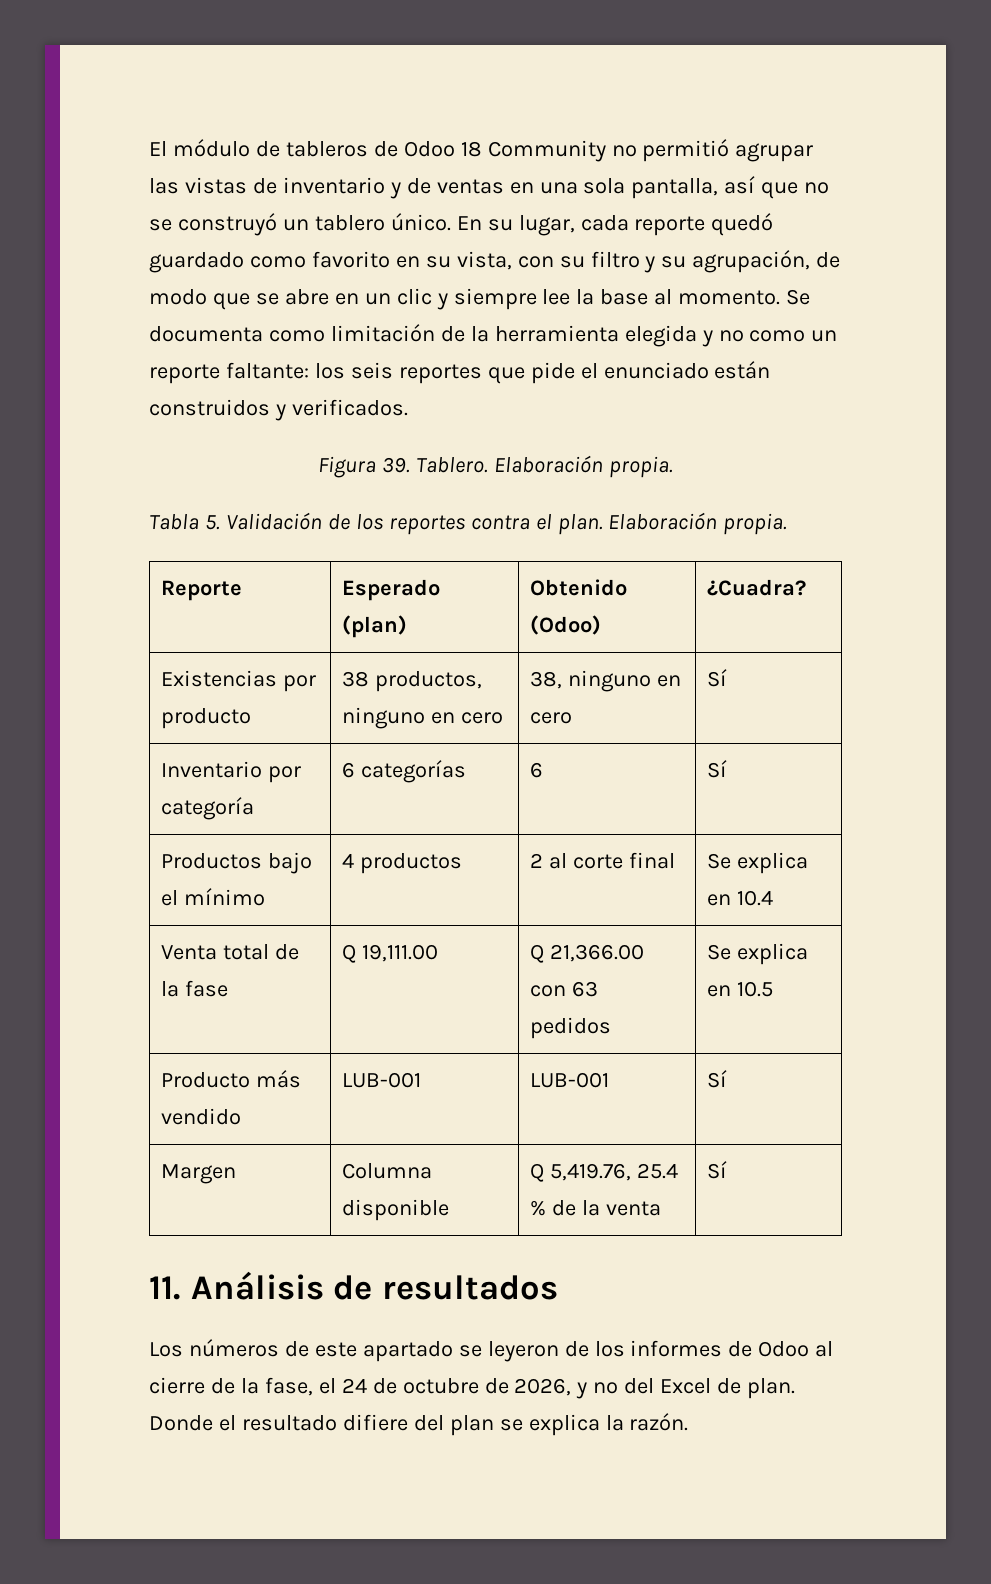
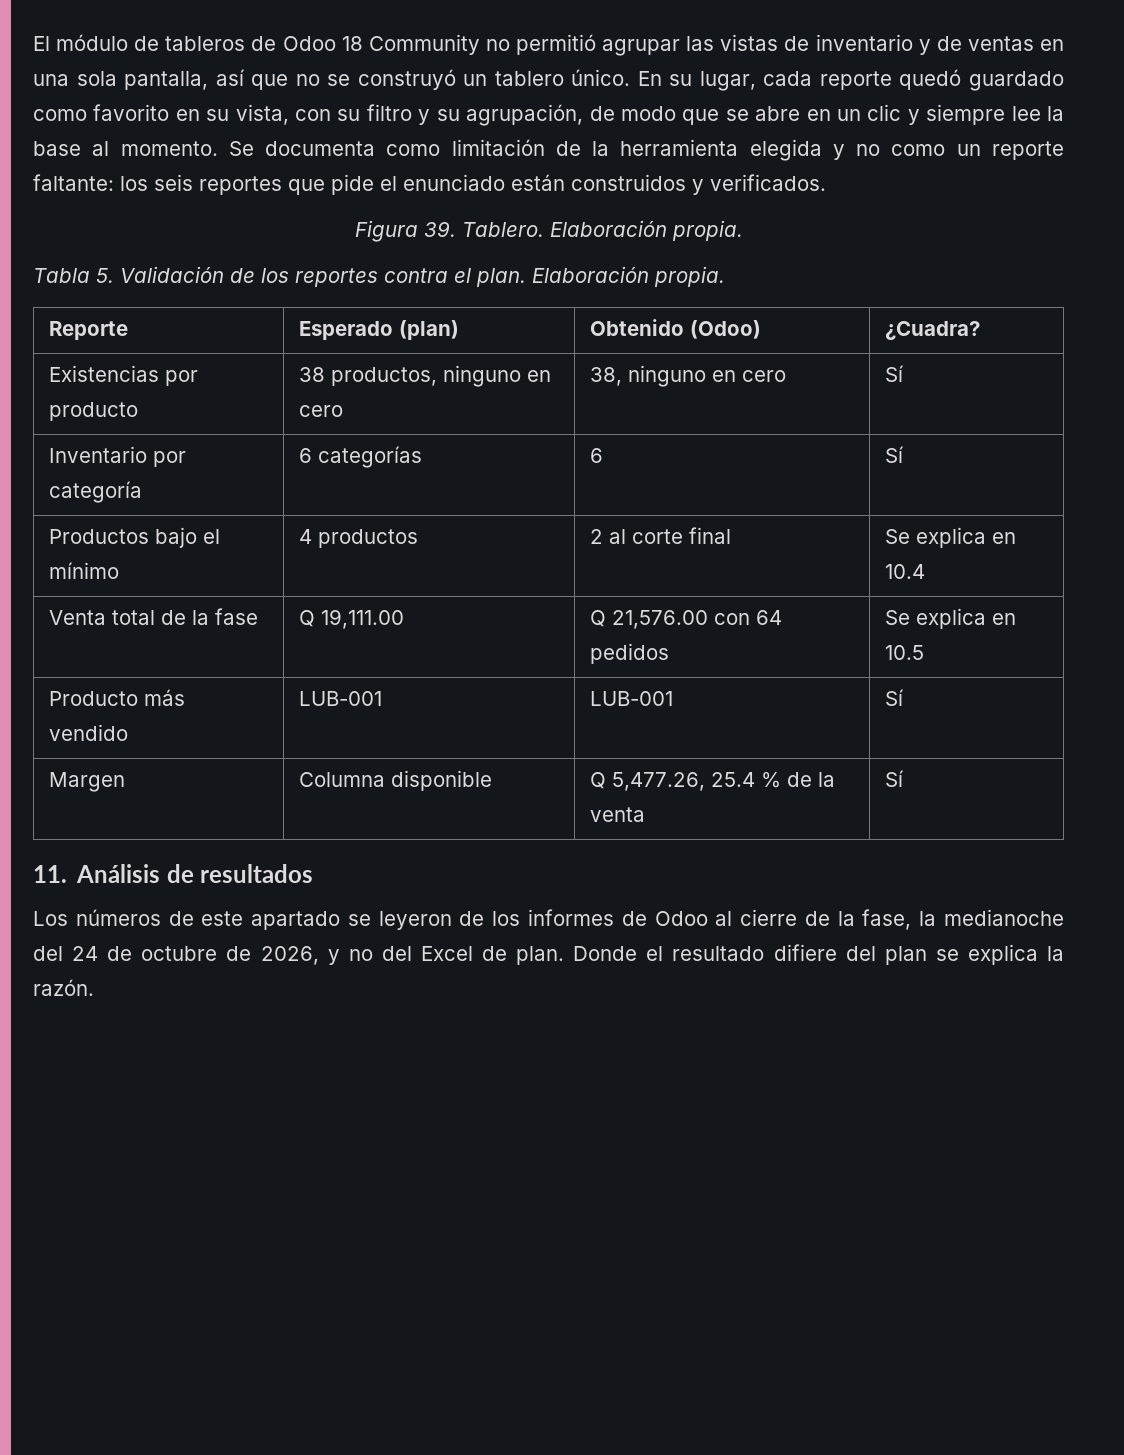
- Venta total de la fase | Q 19,111.00 | Q 21,366.00 con 63 pedidos | Se explica en 10.5
+ Venta total de la fase | Q 19,111.00 | Q 21,576.00 con 64 pedidos | Se explica en 10.5
- Margen | Columna disponible | Q 5,419.76, 25.4 % de la venta | Sí
+ Margen | Columna disponible | Q 5,477.26, 25.4 % de la venta | Sí
- Los números de este apartado se leyeron de los informes de Odoo al cierre de la fase, el 24 de octubre de 2026, y no del Excel de plan.
+ Los números de este apartado se leyeron de los informes de Odoo al cierre de la fase, la medianoche del 24 de octubre de 2026, y no del Excel de plan.

